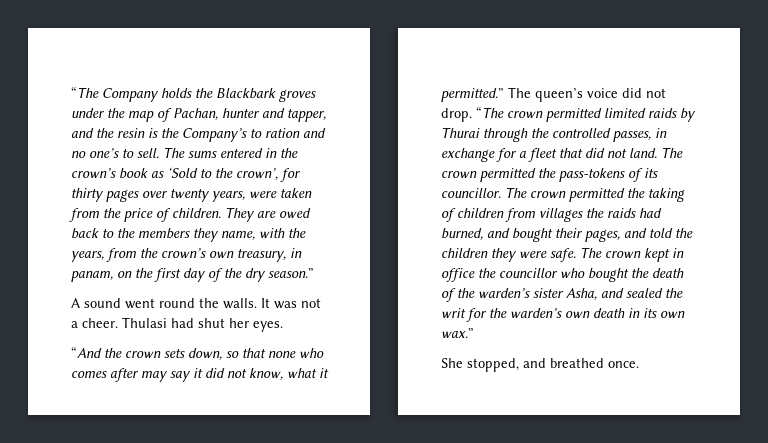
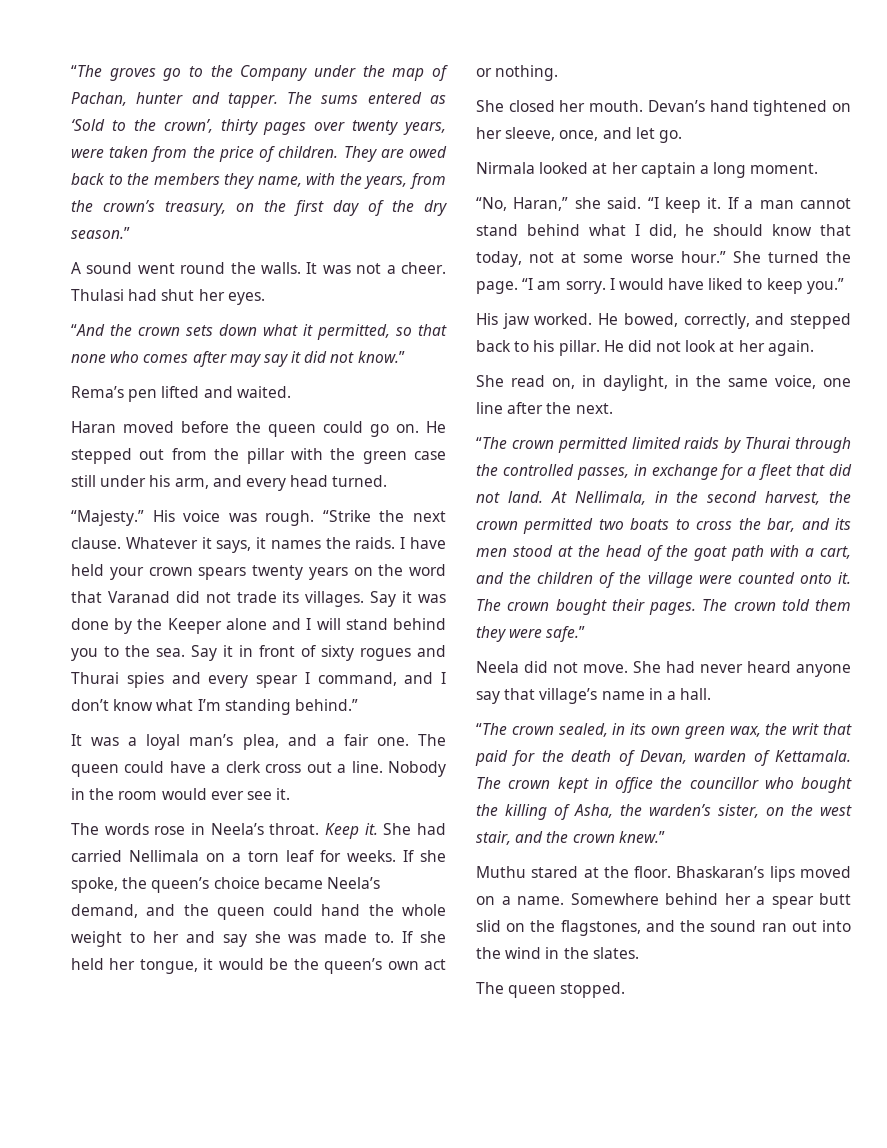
- “The Company holds the Blackbark groves under the map of Pachan, hunter and tapper, and the resin is the Company’s to ration and no one’s to sell. The sums entered in the crown’s book as ‘Sold to the crown’, for thirty pages over twenty years, were taken from the price of children.
+ “The groves go to the Company under the map of Pachan, hunter and tapper. The sums entered as ‘Sold to the crown’, thirty pages over twenty years, were taken from the price of children.
- They are owed back to the members they name, with the years, from the crown’s own treasury, in panam, on the first day of the dry season.”
+ They are owed back to the members they name, with the years, from the crown’s treasury, on the first day of the dry season.”
- “And the crown sets down, so that none who comes after may say it did not know, what it permitted.” The queen’s voice did not drop. “The crown permitted limited raids by Thurai through the controlled passes, in exchange for a fleet that did not land.
+ “And the crown sets down what it permitted, so that none who comes after may say it did not know.”
+ Rema’s pen lifted and waited.
+ Haran moved before the queen could go on. He stepped out from the pillar with the green case still under his arm, and every head turned.
+ “Majesty.” His voice was rough. “Strike the next clause. Whatever it says, it names the raids. I have held your crown spears twenty years on the word that Varanad did not trade its villages. Say it was done by the Keeper alone and I will stand behind you to the sea. Say it in front of sixty rogues and Thurai spies and every spear I command, and I don’t know what I’m standing behind.”
+ It was a loyal man’s plea, and a fair one. The queen could have a clerk cross out a line. Nobody in the room would ever see it.
+ The words rose in Neela’s throat. Keep it. She had carried Nellimala on a torn leaf for weeks. If she spoke, the queen’s choice became Neela’s demand, and the queen could hand the whole weight to her and say she was made to. If she held her tongue, it would be the queen’s own act or nothing.
+ She closed her mouth. Devan’s hand tightened on her sleeve, once, and let go.
+ Nirmala looked at her captain a long moment.
+ “No, Haran,” she said. “I keep it. If a man cannot stand behind what I did, he should know that today, not at some worse hour.” She turned the page. “I am sorry. I would have liked to keep you.”
+ His jaw worked. He bowed, correctly, and stepped back to his pillar. He did not look at her again.
+ She read on, in daylight, in the same voice, one line after the next.
+ “The crown permitted limited raids by Thurai through the controlled passes, in exchange for a fleet that did not land.
- The crown permitted the pass-tokens of its councillor. The crown permitted the taking of children from villages the raids had burned, and bought their pages, and told the children they were safe.
+ At Nellimala, in the second harvest, the crown permitted two boats to cross the bar, and its men stood at the head of the goat path with a cart, and the children of the village were counted onto it. The crown bought their pages. The crown told them they were safe.”
+ Neela did not move. She had never heard anyone say that village’s name in a hall.
+ “The crown sealed, in its own green wax, the writ that paid for the death of Devan, warden of Kettamala.
- The crown kept in office the councillor who bought the death of the warden’s sister Asha, and sealed the writ for the warden’s own death in its own wax.”
- She stopped, and breathed once.
+ The crown kept in office the councillor who bought the killing of Asha, the warden’s sister, on the west stair, and the crown knew.”
+ Muthu stared at the floor. Bhaskaran’s lips moved on a name. Somewhere behind her a spear butt slid on the flagstones, and the sound ran out into the wind in the slates.
+ The queen stopped.

